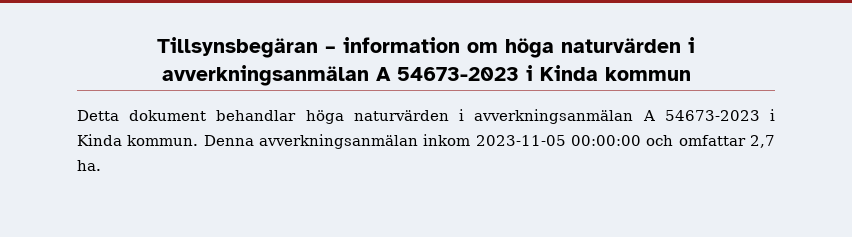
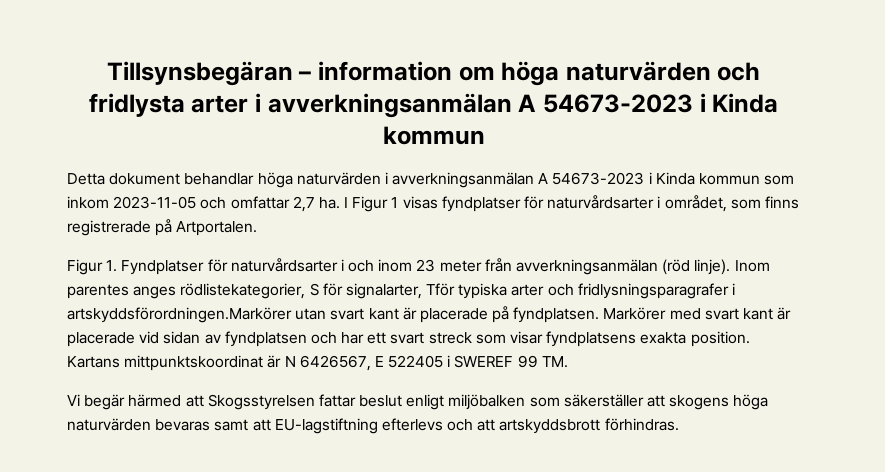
- Tillsynsbegäran – information om höga naturvärden i avverkningsanmälan A 54673-2023 i Kinda kommun
+ Tillsynsbegäran – information om höga naturvärden och fridlysta arter i avverkningsanmälan A 54673-2023 i Kinda kommun
- Detta dokument behandlar höga naturvärden i avverkningsanmälan A 54673-2023 i Kinda kommun. Denna avverkningsanmälan inkom 2023-11-05 00:00:00 och omfattar 2,7 ha.
+ Detta dokument behandlar höga naturvärden i avverkningsanmälan A 54673-2023 i Kinda kommun som inkom 2023-11-05 och omfattar 2,7 ha.
+ I Figur 1 visas fyndplatser för naturvårdsarter i området, som finns registrerade på Artportalen.
+ Figur 1. Fyndplatser för naturvårdsarter i och inom 23 meter från avverkningsanmälan (röd linje). Inom parentes anges rödlistekategorier, S för signalarter, Tför typiska arter och fridlysningsparagrafer i artskyddsförordningen.Markörer utan svart kant är placerade på fyndplatsen. Markörer med svart kant är placerade vid sidan av fyndplatsen och har ett svart streck som visar fyndplatsens exakta position. Kartans mittpunktskoordinat är N 6426567, E 522405 i SWEREF 99 TM.
+ Vi begär härmed att Skogsstyrelsen fattar beslut enligt miljöbalken som säkerställer att skogens höga naturvärden bevaras samt att EU-lagstiftning efterlevs och att artskyddsbrott förhindras.

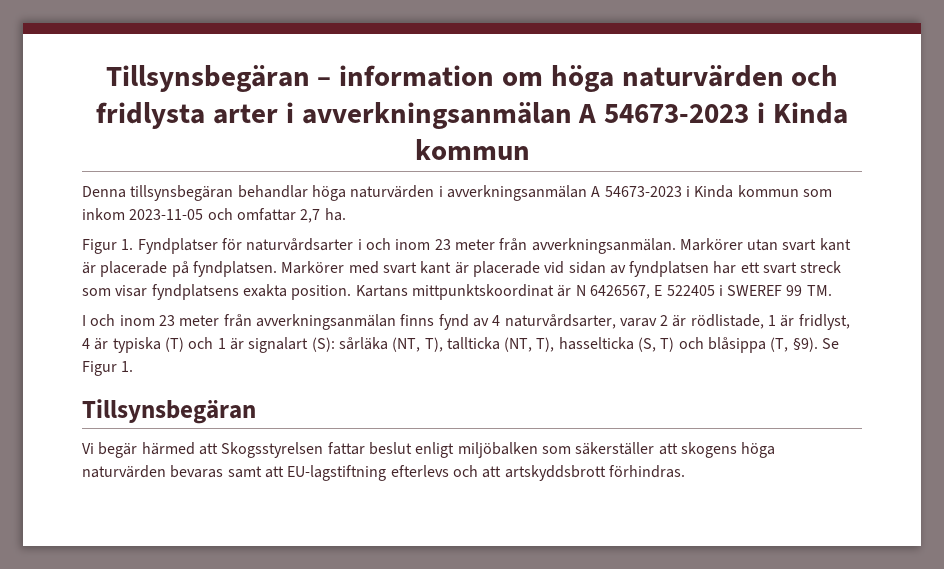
- Detta dokument behandlar höga naturvärden i avverkningsanmälan A 54673-2023 i Kinda kommun som inkom 2023-11-05 och omfattar 2,7 ha. I Figur 1 visas fyndplatser för naturvårdsarter i området, som finns registrerade på Artportalen.
+ Denna tillsynsbegäran behandlar höga naturvärden i avverkningsanmälan A 54673-2023 i Kinda kommun som inkom 2023-11-05 och omfattar 2,7 ha.
- Figur 1. Fyndplatser för naturvårdsarter i och inom 23 meter från avverkningsanmälan (röd linje). Inom parentes anges rödlistekategorier, S för signalarter, Tför typiska arter och fridlysningsparagrafer i artskyddsförordningen.Markörer utan svart kant är placerade på fyndplatsen.
+ Figur 1. Fyndplatser för naturvårdsarter i och inom 23 meter från avverkningsanmälan. Markörer utan svart kant är placerade på fyndplatsen.
- Markörer med svart kant är placerade vid sidan av fyndplatsen och har ett svart streck som visar fyndplatsens exakta position.
+ Markörer med svart kant är placerade vid sidan av fyndplatsen har ett svart streck som visar fyndplatsens exakta position.
+ I och inom 23 meter från avverkningsanmälan finns fynd av 4 naturvårdsarter, varav 2 är rödlistade, 1 är fridlyst, 4 är typiska (T) och 1 är signalart (S): sårläka (NT, T), tallticka (NT, T), hasselticka (S, T) och blåsippa (T, §9). Se Figur 1.
+ Tillsynsbegäran

